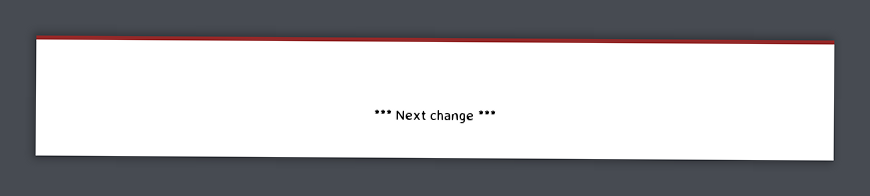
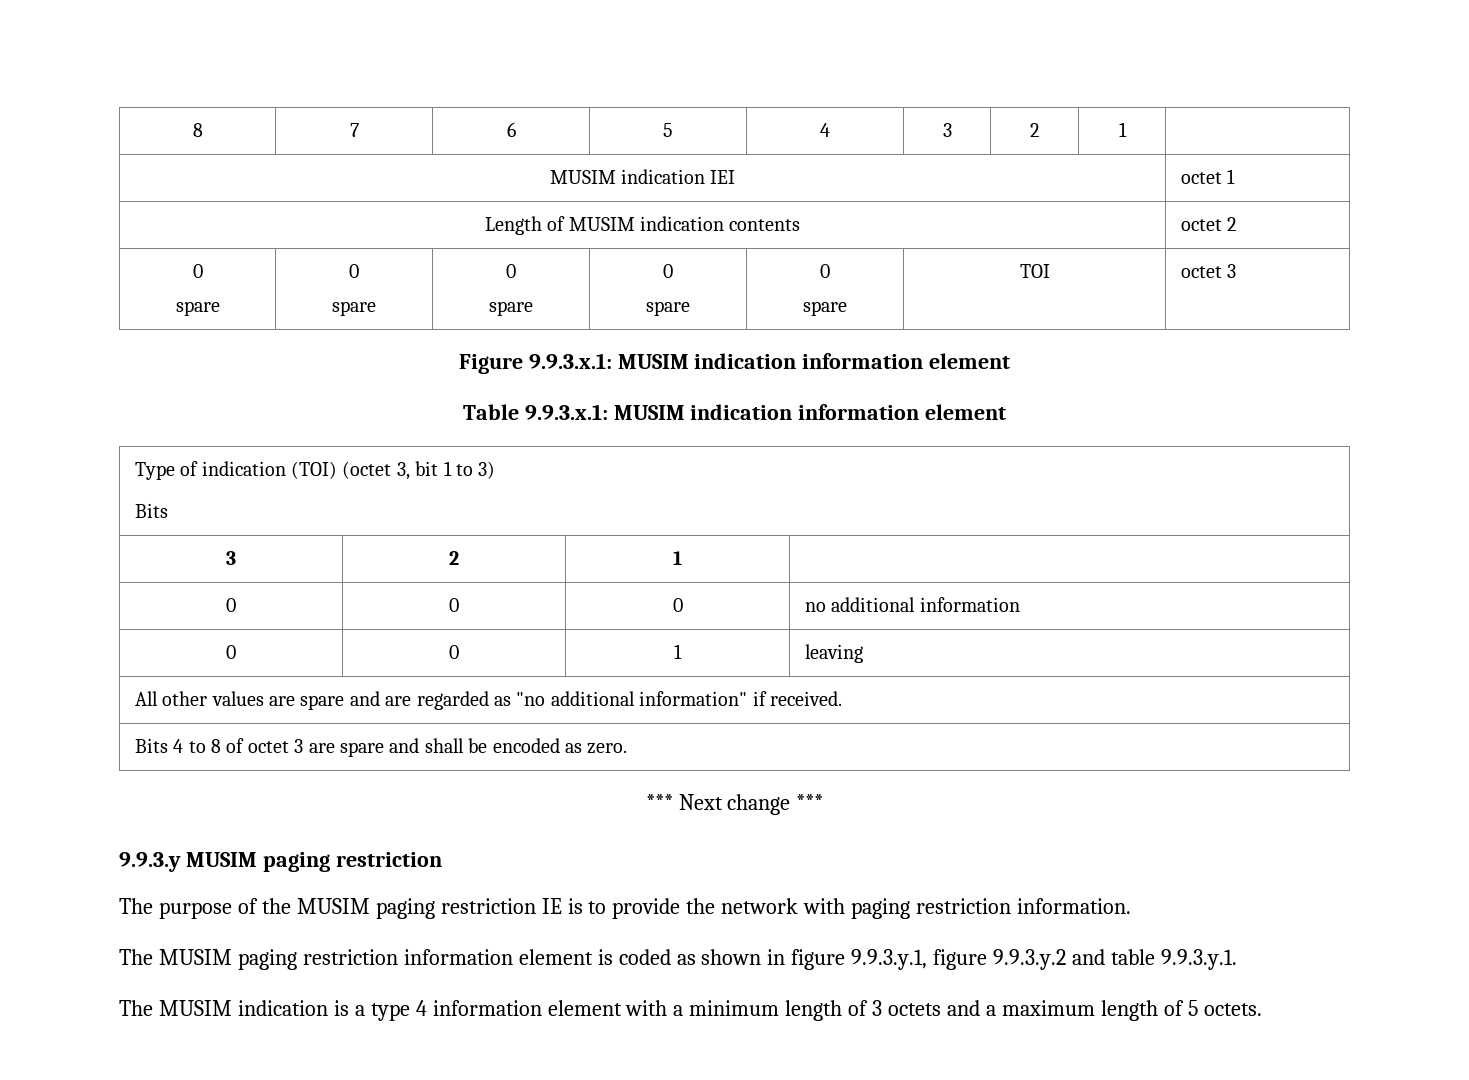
+ 8 | 7 | 6 | 5 | 4 | 3 | 2 | 1 |
+ MUSIM indication IEI | octet 1
+ Length of MUSIM indication contents | octet 2
+ 0
+ spare | 0
+ spare | 0
+ spare | 0
+ spare | 0
+ spare | TOI | octet 3
+ Figure 9.9.3.x.1: MUSIM indication information element
+ Table 9.9.3.x.1: MUSIM indication information element
+ Type of indication (TOI) (octet 3, bit 1 to 3)
+ Bits
+ 3 | 2 | 1 |
+ 0 | 0 | 0 | no additional information
+ 0 | 0 | 1 | leaving
+ All other values are spare and are regarded as "no additional information" if received.
+ Bits 4 to 8 of octet 3 are spare and shall be encoded as zero.
  *** Next change ***
+ 9.9.3.y MUSIM paging restriction
+ The purpose of the MUSIM paging restriction IE is to provide the network with paging restriction information.
+ The MUSIM paging restriction information element is coded as shown in figure 9.9.3.y.1, figure 9.9.3.y.2 and table 9.9.3.y.1.
+ The MUSIM indication is a type 4 information element with a minimum length of 3 octets and a maximum length of 5 octets.

